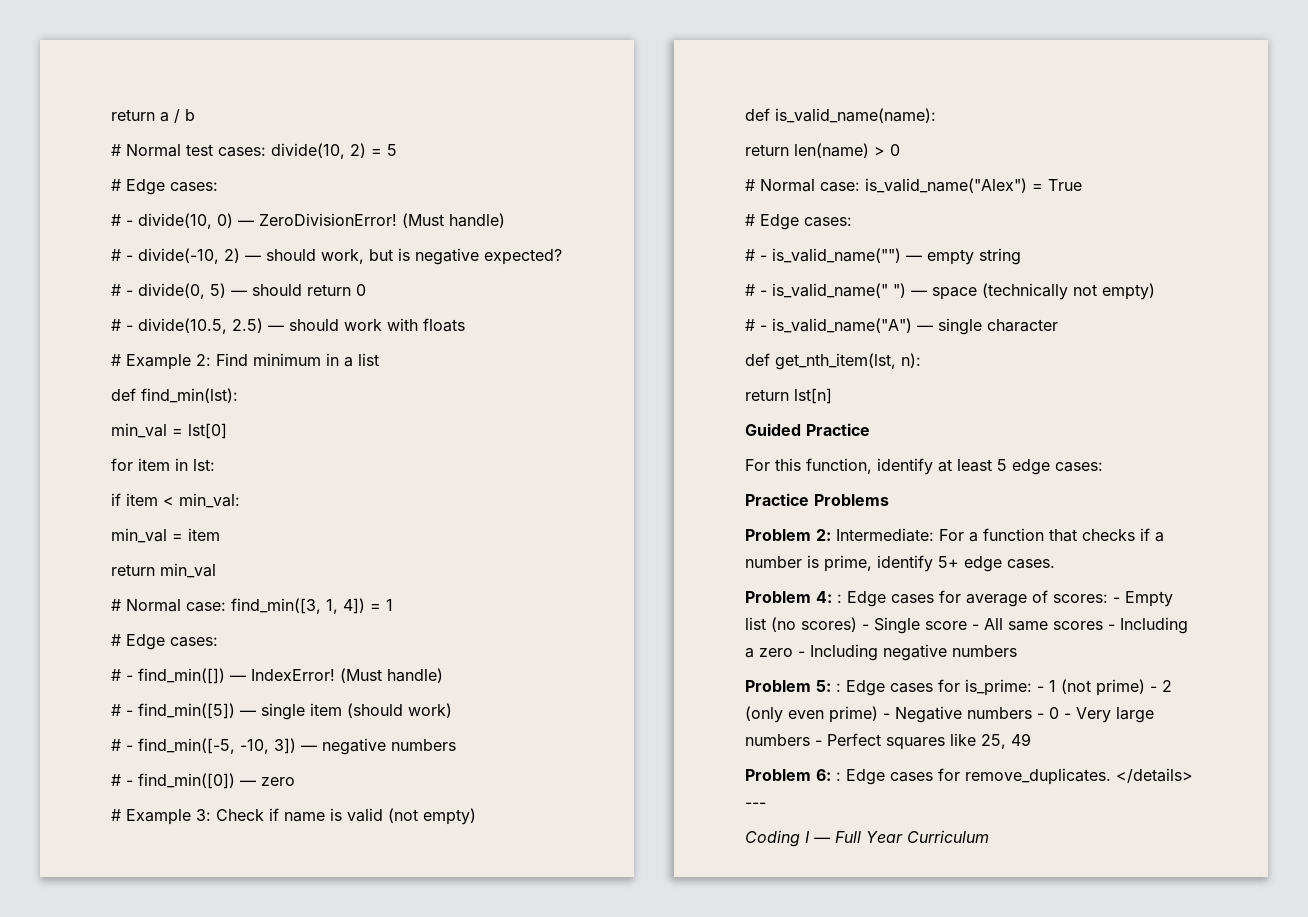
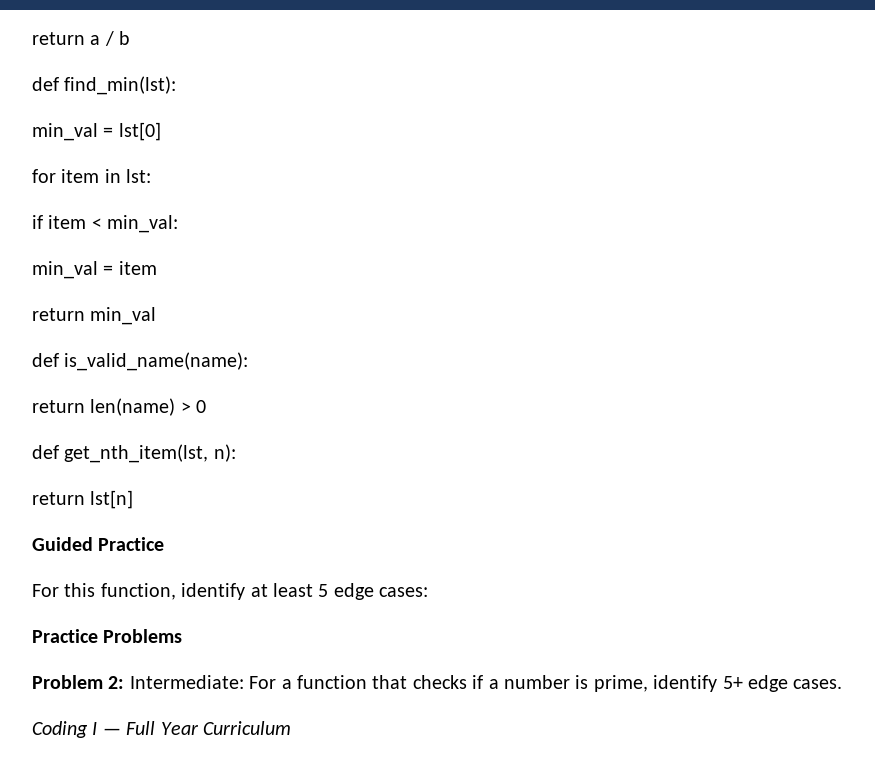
- # Normal test cases: divide(10, 2) = 5
- # Edge cases:
- # - divide(10, 0) — ZeroDivisionError! (Must handle)
- # - divide(-10, 2) — should work, but is negative expected?
- # - divide(0, 5) — should return 0
- # - divide(10.5, 2.5) — should work with floats
- # Example 2: Find minimum in a list
- # Normal case: find_min([3, 1, 4]) = 1
- # Edge cases:
- # - find_min([]) — IndexError! (Must handle)
- # - find_min([5]) — single item (should work)
- # - find_min([-5, -10, 3]) — negative numbers
- # - find_min([0]) — zero
- # Example 3: Check if name is valid (not empty)
- # Normal case: is_valid_name("Alex") = True
- # Edge cases:
- # - is_valid_name("") — empty string
- # - is_valid_name(" ") — space (technically not empty)
- # - is_valid_name("A") — single character
- Problem 4: : Edge cases for average of scores: - Empty list (no scores) - Single score - All same scores - Including a zero - Including negative numbers
- Problem 5: : Edge cases for is_prime: - 1 (not prime) - 2 (only even prime) - Negative numbers - 0 - Very large numbers - Perfect squares like 25, 49
- Problem 6: : Edge cases for remove_duplicates. </details> ---

